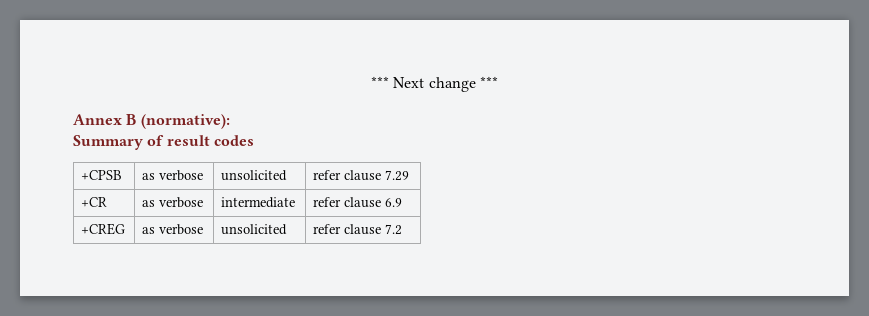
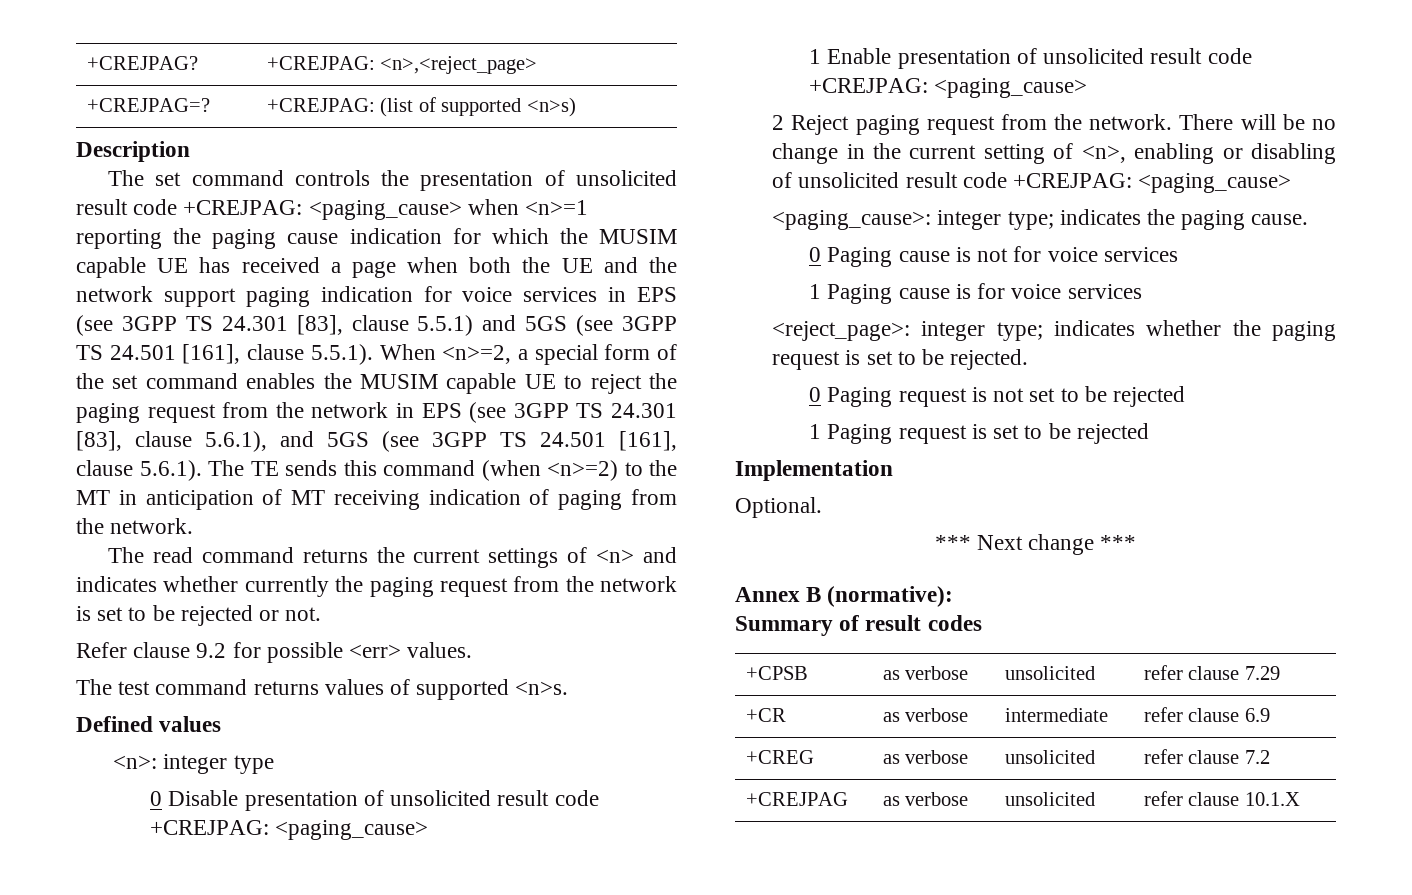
+ +CREJPAG? | +CREJPAG: <n>,<reject_page>
+ +CREJPAG=? | +CREJPAG: (list of supported <n>s)
+ Description
+ The set command controls the presentation of unsolicited result code +CREJPAG: <paging_cause> when <n>=1 reporting the paging cause indication for which the MUSIM capable UE has received a page when both the UE and the network support paging indication for voice services in EPS (see 3GPP TS 24.301 [83], clause 5.5.1) and 5GS (see 3GPP TS 24.501 [161], clause 5.5.1). When <n>=2, a special form of the set command enables the MUSIM capable UE to reject the paging request from the network in EPS (see 3GPP TS 24.301 [83], clause 5.6.1), and 5GS (see 3GPP TS 24.501 [161], clause 5.6.1). The TE sends this command (when <n>=2) to the MT in anticipation of MT receiving indication of paging from the network.
+ The read command returns the current settings of <n> and indicates whether currently the paging request from the network is set to be rejected or not.
+ Refer clause 9.2 for possible <err> values.
+ The test command returns values of supported <n>s.
+ Defined values
+ <n>: integer type
+ 0 Disable presentation of unsolicited result code +CREJPAG: <paging_cause>
+ 1 Enable presentation of unsolicited result code +CREJPAG: <paging_cause>
+ 2 Reject paging request from the network. There will be no change in the current setting of <n>, enabling or disabling of unsolicited result code +CREJPAG: <paging_cause>
+ <paging_cause>: integer type; indicates the paging cause.
+ 0 Paging cause is not for voice services
+ 1 Paging cause is for voice services
+ <reject_page>: integer type; indicates whether the paging request is set to be rejected.
+ 0 Paging request is not set to be rejected
+ 1 Paging request is set to be rejected
+ Implementation
+ Optional.
+ +CREJPAG | as verbose | unsolicited | refer clause 10.1.X

